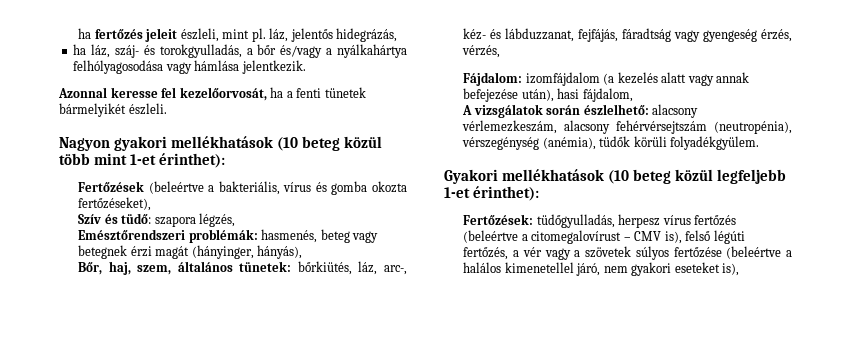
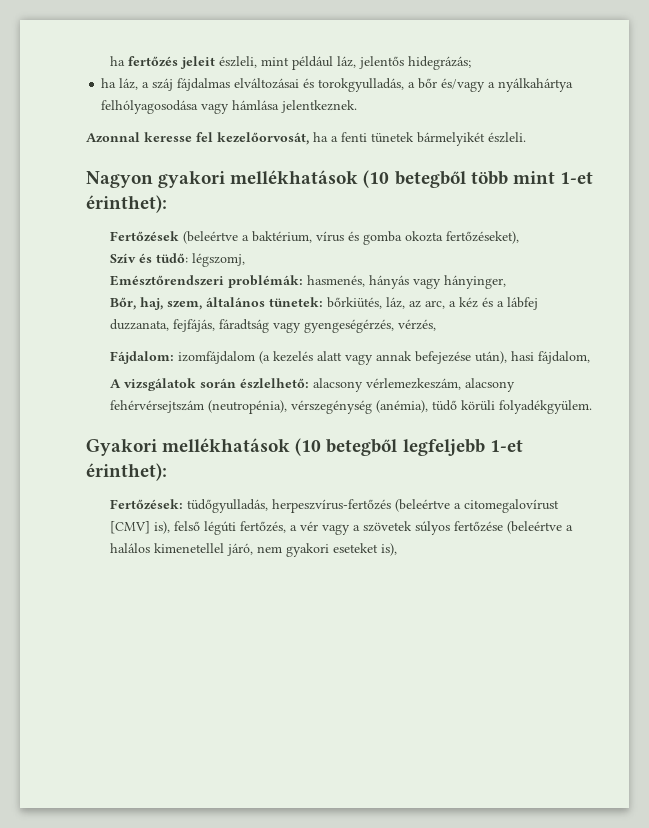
- ha fertőzés jeleit észleli, mint pl. láz, jelentős hidegrázás,
+ ha fertőzés jeleit észleli, mint például láz, jelentős hidegrázás;
- ha láz, száj- és torokgyulladás, a bőr és/vagy a nyálkahártya felhólyagosodása vagy hámlása jelentkezik.
+ ha láz, a száj fájdalmas elváltozásai és torokgyulladás, a bőr és/vagy a nyálkahártya felhólyagosodása vagy hámlása jelentkeznek.
- Nagyon gyakori mellékhatások (10 beteg közül több mint 1-et érinthet):
+ Nagyon gyakori mellékhatások (10 betegből több mint 1-et érinthet):
- Fertőzések (beleértve a bakteriális, vírus és gomba okozta fertőzéseket),
+ Fertőzések (beleértve a baktérium, vírus és gomba okozta fertőzéseket),
- Szív és tüdő: szapora légzés,
+ Szív és tüdő: légszomj,
- Emésztőrendszeri problémák: hasmenés, beteg vagy betegnek érzi magát (hányinger, hányás),
+ Emésztőrendszeri problémák: hasmenés, hányás vagy hányinger,
- Bőr, haj, szem, általános tünetek: bőrkiütés, láz, arc-, kéz- és lábduzzanat, fejfájás, fáradtság vagy gyengeség érzés, vérzés,
+ Bőr, haj, szem, általános tünetek: bőrkiütés, láz, az arc, a kéz és a lábfej duzzanata, fejfájás, fáradtság vagy gyengeségérzés, vérzés,
- A vizsgálatok során észlelhető: alacsony vérlemezkeszám, alacsony fehérvérsejtszám (neutropénia), vérszegénység (anémia), tüdők körüli folyadékgyülem.
+ A vizsgálatok során észlelhető: alacsony vérlemezkeszám, alacsony fehérvérsejtszám (neutropénia), vérszegénység (anémia), tüdő körüli folyadékgyülem.
- Gyakori mellékhatások (10 beteg közül legfeljebb 1-et érinthet):
+ Gyakori mellékhatások (10 betegből legfeljebb 1-et érinthet):
- Fertőzések: tüdőgyulladás, herpesz vírus fertőzés (beleértve a citomegalovírust – CMV is), felső légúti fertőzés, a vér vagy a szövetek súlyos fertőzése (beleértve a halálos kimenetellel járó, nem gyakori eseteket is),
+ Fertőzések: tüdőgyulladás, herpeszvírus-fertőzés (beleértve a citomegalovírust [CMV] is), felső légúti fertőzés, a vér vagy a szövetek súlyos fertőzése (beleértve a halálos kimenetellel járó, nem gyakori eseteket is),

